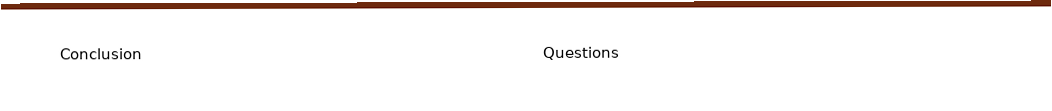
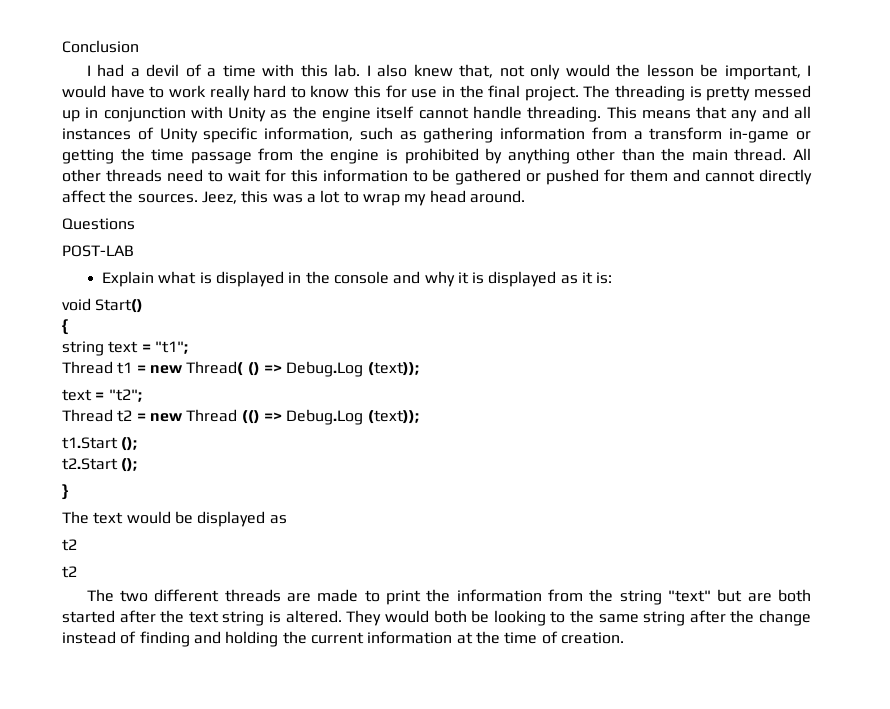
+ I had a devil of a time with this lab. I also knew that, not only would the lesson be important, I would have to work really hard to know this for use in the final project. The threading is pretty messed up in conjunction with Unity as the engine itself cannot handle threading. This means that any and all instances of Unity specific information, such as gathering information from a transform in-game or getting the time passage from the engine is prohibited by anything other than the main thread. All other threads need to wait for this information to be gathered or pushed for them and cannot directly affect the sources. Jeez, this was a lot to wrap my head around.
  Questions
+ POST-LAB
+ Explain what is displayed in the console and why it is displayed as it is:
+ void Start()
+ {
+ string text = "t1";
+ Thread t1 = new Thread( () => Debug.Log (text));
+ text = "t2";
+ Thread t2 = new Thread (() => Debug.Log (text));
+ t1.Start ();
+ t2.Start ();
+ }
+ The text would be displayed as
+ t2
+ t2
+ The two different threads are made to print the information from the string "text" but are both started after the text string is altered. They would both be looking to the same string after the change instead of finding and holding the current information at the time of creation.

